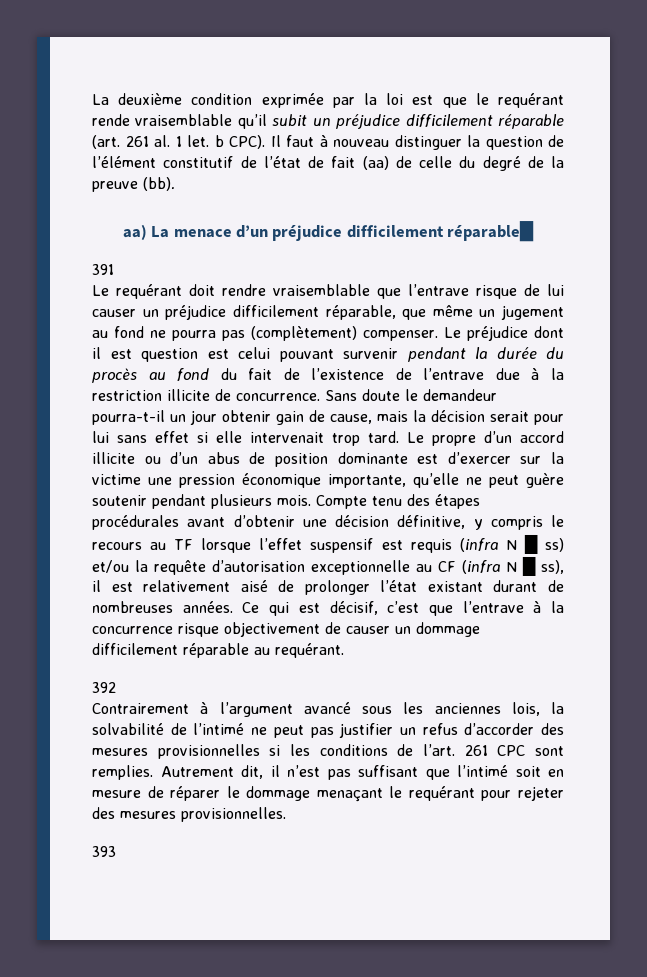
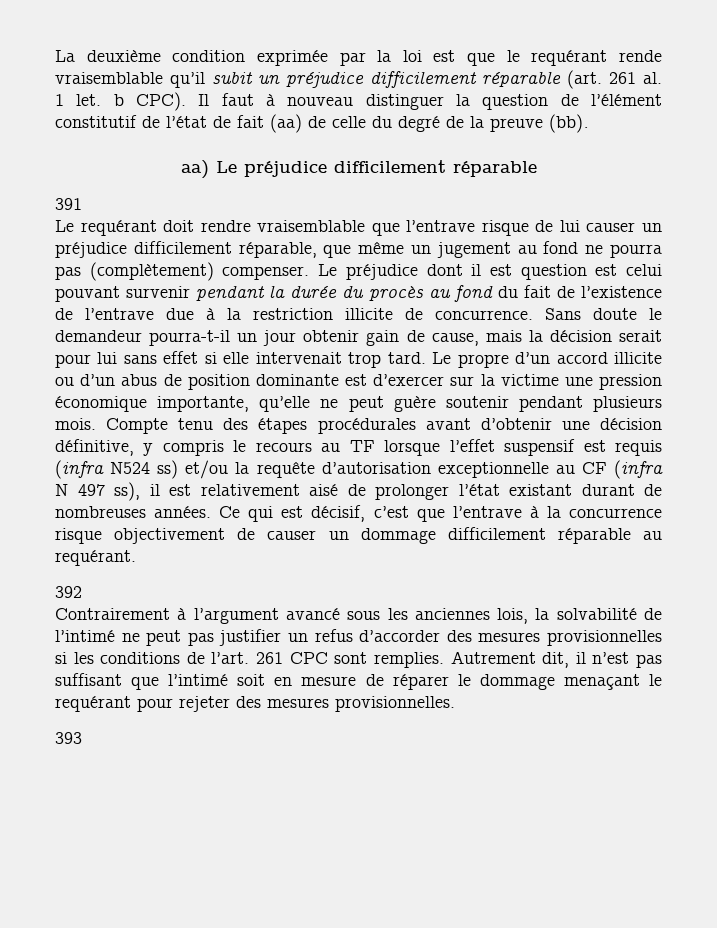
- aa) La menace d’un préjudice difficilement réparable█
+ aa) Le préjudice difficilement réparable
- Compte tenu des étapes procédurales avant d’obtenir une décision définitive, y compris le recours au TF lorsque l’effet suspensif est requis (infra N █ ss) et/ou la requête d’autorisation exceptionnelle au CF (infra N █ ss), il est relativement aisé de prolonger l’état existant durant de nombreuses années.
+ Compte tenu des étapes procédurales avant d’obtenir une décision définitive, y compris le recours au TF lorsque l’effet suspensif est requis (infra N524 ss) et/ou la requête d’autorisation exceptionnelle au CF (infra N 497 ss), il est relativement aisé de prolonger l’état existant durant de nombreuses années.

